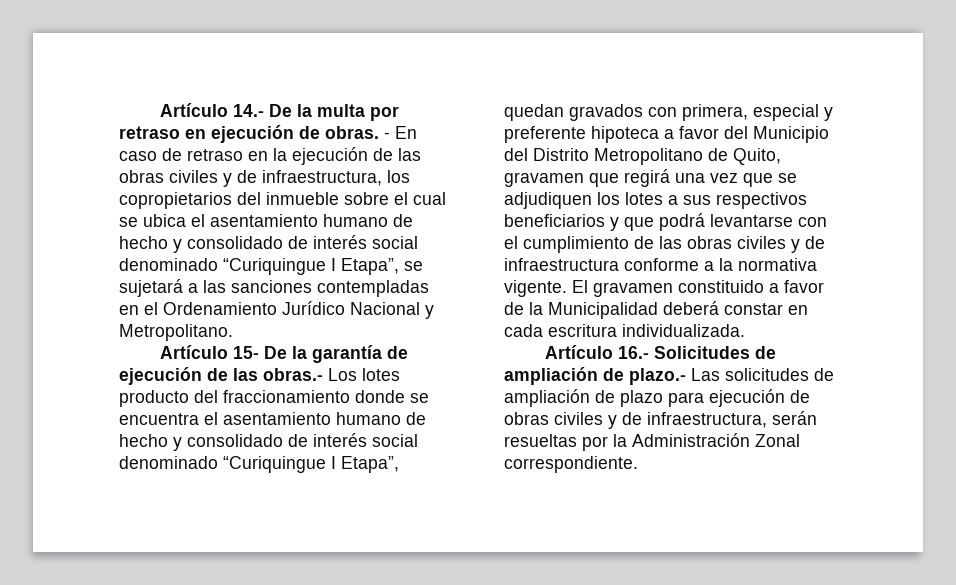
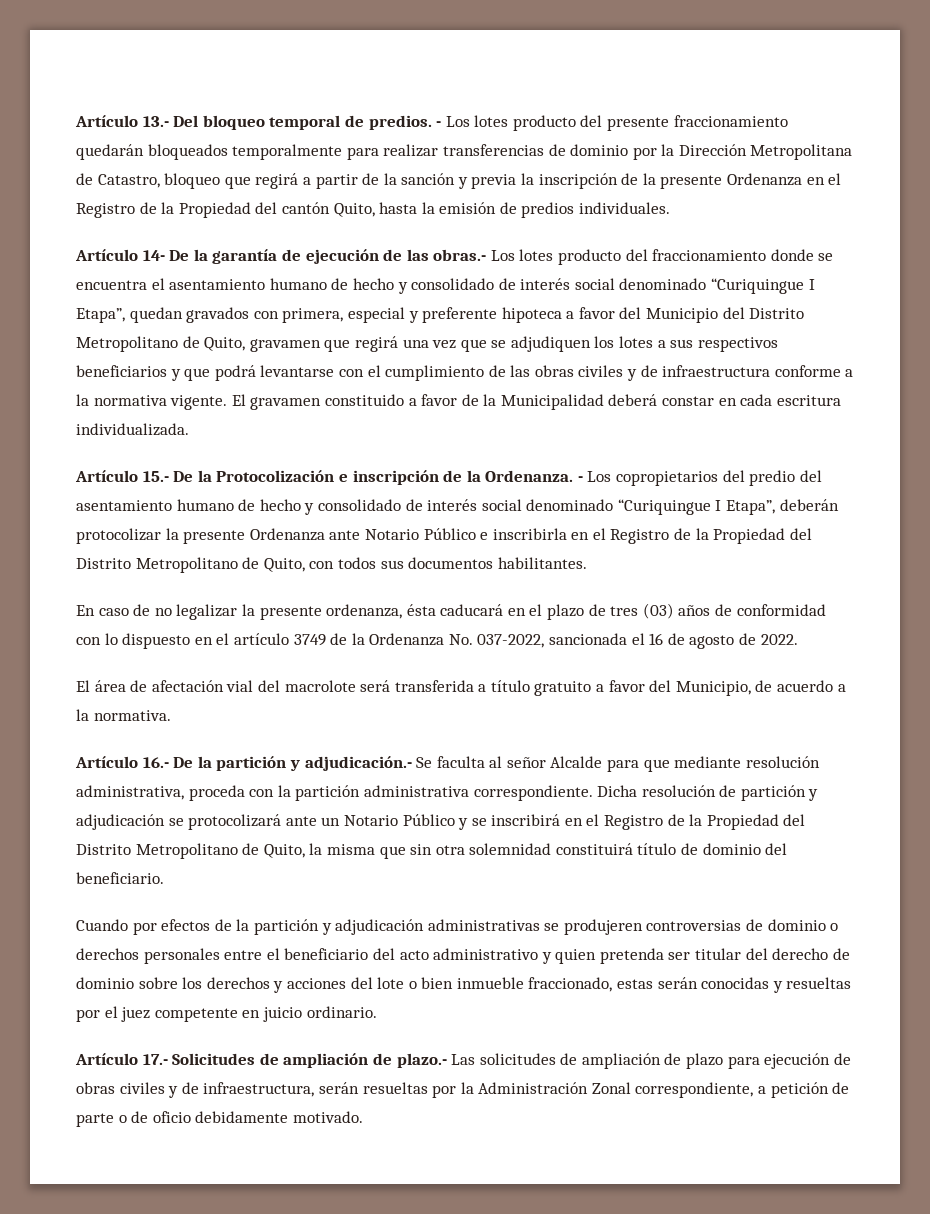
- Artículo 14.- De la multa por retraso en ejecución de obras. - En caso de retraso en la ejecución de las obras civiles y de infraestructura, los copropietarios del inmueble sobre el cual se ubica el asentamiento humano de hecho y consolidado de interés social denominado “Curiquingue I Etapa”, se sujetará a las sanciones contempladas en el Ordenamiento Jurídico Nacional y Metropolitano.
- Artículo 15- De la garantía de ejecución de las obras.- Los lotes producto del fraccionamiento donde se encuentra el asentamiento humano de hecho y consolidado de interés social denominado “Curiquingue I Etapa”, quedan gravados con primera, especial y preferente hipoteca a favor del Municipio del Distrito Metropolitano de Quito, gravamen que regirá una vez que se adjudiquen los lotes a sus respectivos beneficiarios y que podrá levantarse con el cumplimiento de las obras civiles y de infraestructura conforme a la normativa vigente.
+ Artículo 13.- Del bloqueo temporal de predios. - Los lotes producto del presente fraccionamiento quedarán bloqueados temporalmente para realizar transferencias de dominio por la Dirección Metropolitana de Catastro, bloqueo que regirá a partir de la sanción y previa la inscripción de la presente Ordenanza en el Registro de la Propiedad del cantón Quito, hasta la emisión de predios individuales.
+ Artículo 14- De la garantía de ejecución de las obras.- Los lotes producto del fraccionamiento donde se encuentra el asentamiento humano de hecho y consolidado de interés social denominado “Curiquingue I Etapa”, quedan gravados con primera, especial y preferente hipoteca a favor del Municipio del Distrito Metropolitano de Quito, gravamen que regirá una vez que se adjudiquen los lotes a sus respectivos beneficiarios y que podrá levantarse con el cumplimiento de las obras civiles y de infraestructura conforme a la normativa vigente.
- Artículo 16.- Solicitudes de ampliación de plazo.- Las solicitudes de ampliación de plazo para ejecución de obras civiles y de infraestructura, serán resueltas por la Administración Zonal correspondiente.
+ Artículo 15.- De la Protocolización e inscripción de la Ordenanza. - Los copropietarios del predio del asentamiento humano de hecho y consolidado de interés social denominado “Curiquingue I Etapa”, deberán protocolizar la presente Ordenanza ante Notario Público e inscribirla en el Registro de la Propiedad del Distrito Metropolitano de Quito, con todos sus documentos habilitantes.
+ En caso de no legalizar la presente ordenanza, ésta caducará en el plazo de tres (03) años de conformidad con lo dispuesto en el artículo 3749 de la Ordenanza No. 037-2022, sancionada el 16 de agosto de 2022.
+ El área de afectación vial del macrolote será transferida a título gratuito a favor del Municipio, de acuerdo a la normativa.
+ Artículo 16.- De la partición y adjudicación.- Se faculta al señor Alcalde para que mediante resolución administrativa, proceda con la partición administrativa correspondiente. Dicha resolución de partición y adjudicación se protocolizará ante un Notario Público y se inscribirá en el Registro de la Propiedad del Distrito Metropolitano de Quito, la misma que sin otra solemnidad constituirá título de dominio del beneficiario.
+ Cuando por efectos de la partición y adjudicación administrativas se produjeren controversias de dominio o derechos personales entre el beneficiario del acto administrativo y quien pretenda ser titular del derecho de dominio sobre los derechos y acciones del lote o bien inmueble fraccionado, estas serán conocidas y resueltas por el juez competente en juicio ordinario.
+ Artículo 17.- Solicitudes de ampliación de plazo.- Las solicitudes de ampliación de plazo para ejecución de obras civiles y de infraestructura, serán resueltas por la Administración Zonal correspondiente, a petición de parte o de oficio debidamente motivado.

